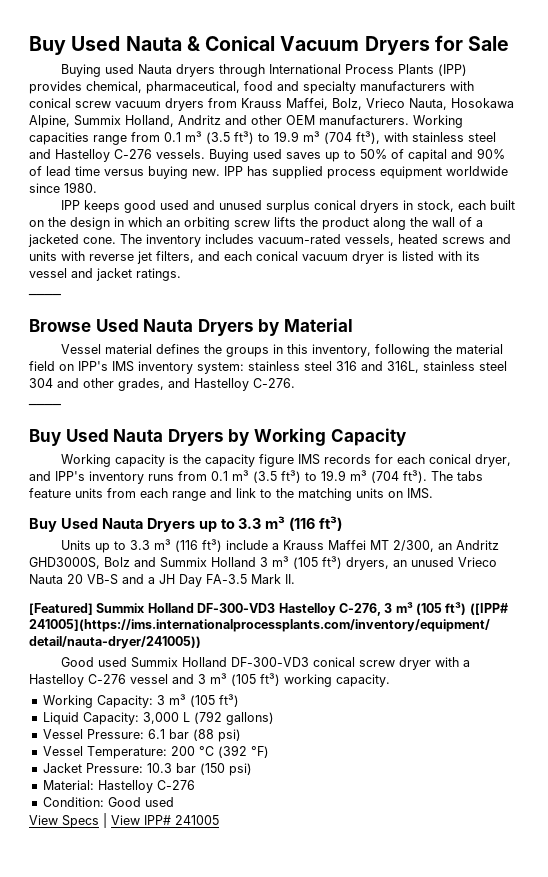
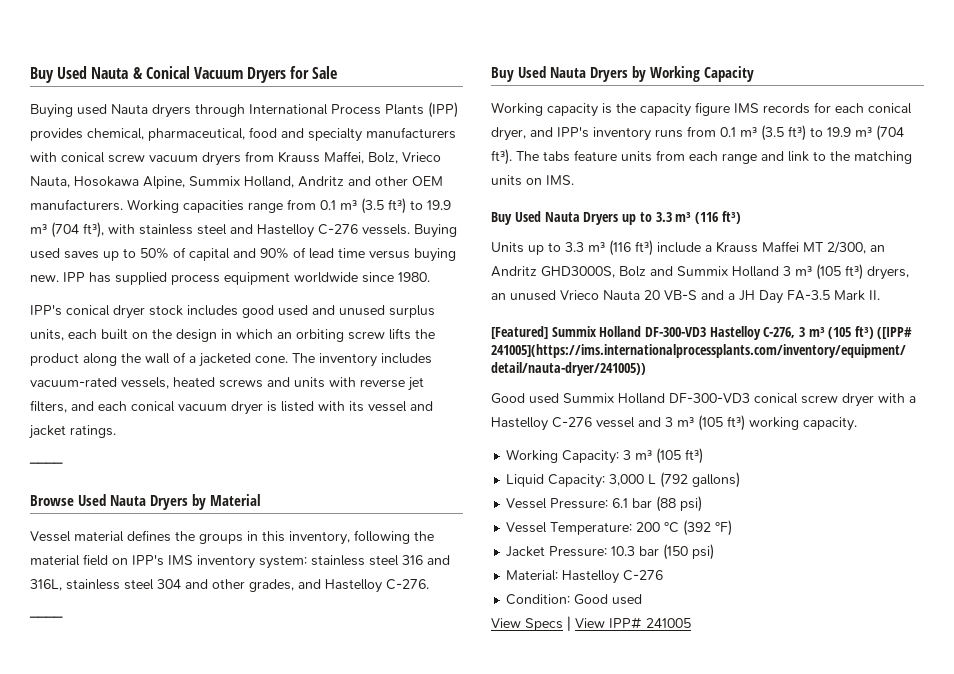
- IPP keeps good used and unused surplus conical dryers in stock, each built on the design in which an orbiting screw lifts the product along the wall of a jacketed cone.
+ IPP's conical dryer stock includes good used and unused surplus units, each built on the design in which an orbiting screw lifts the product along the wall of a jacketed cone.

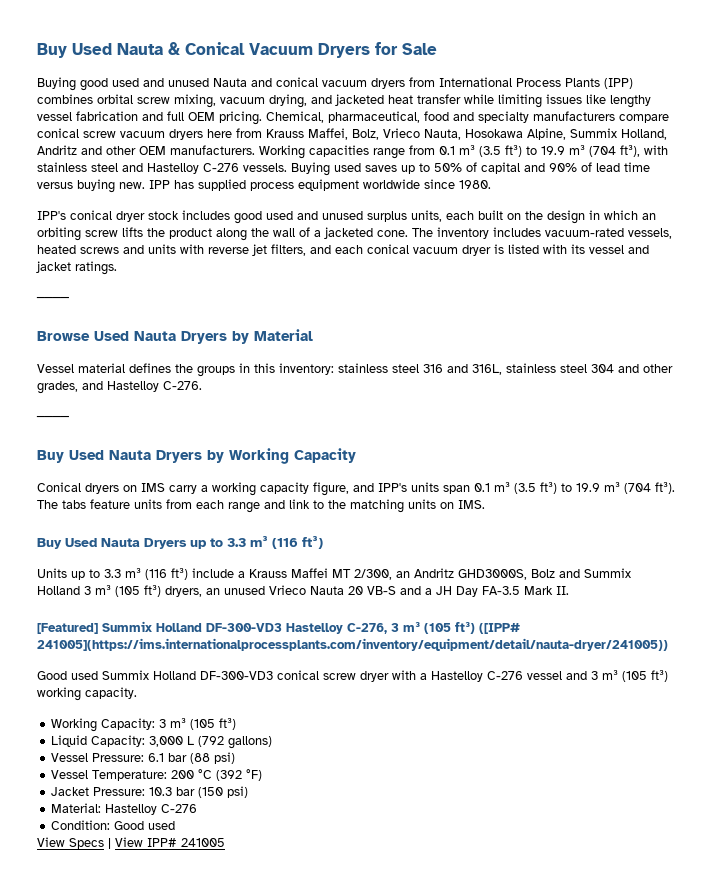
- Buying used Nauta dryers through International Process Plants (IPP) provides chemical, pharmaceutical, food and specialty manufacturers with conical screw vacuum dryers from Krauss Maffei, Bolz, Vrieco Nauta, Hosokawa Alpine, Summix Holland, Andritz and other OEM manufacturers.
+ Buying good used and unused Nauta and conical vacuum dryers from International Process Plants (IPP) combines orbital screw mixing, vacuum drying, and jacketed heat transfer while limiting issues like lengthy vessel fabrication and full OEM pricing. Chemical, pharmaceutical, food and specialty manufacturers compare conical screw vacuum dryers here from Krauss Maffei, Bolz, Vrieco Nauta, Hosokawa Alpine, Summix Holland, Andritz and other OEM manufacturers.
- Vessel material defines the groups in this inventory, following the material field on IPP's IMS inventory system: stainless steel 316 and 316L, stainless steel 304 and other grades, and Hastelloy C-276.
+ Vessel material defines the groups in this inventory: stainless steel 316 and 316L, stainless steel 304 and other grades, and Hastelloy C-276.
- Working capacity is the capacity figure IMS records for each conical dryer, and IPP's inventory runs from 0.1 m³ (3.5 ft³) to 19.9 m³ (704 ft³).
+ Conical dryers on IMS carry a working capacity figure, and IPP's units span 0.1 m³ (3.5 ft³) to 19.9 m³ (704 ft³).

